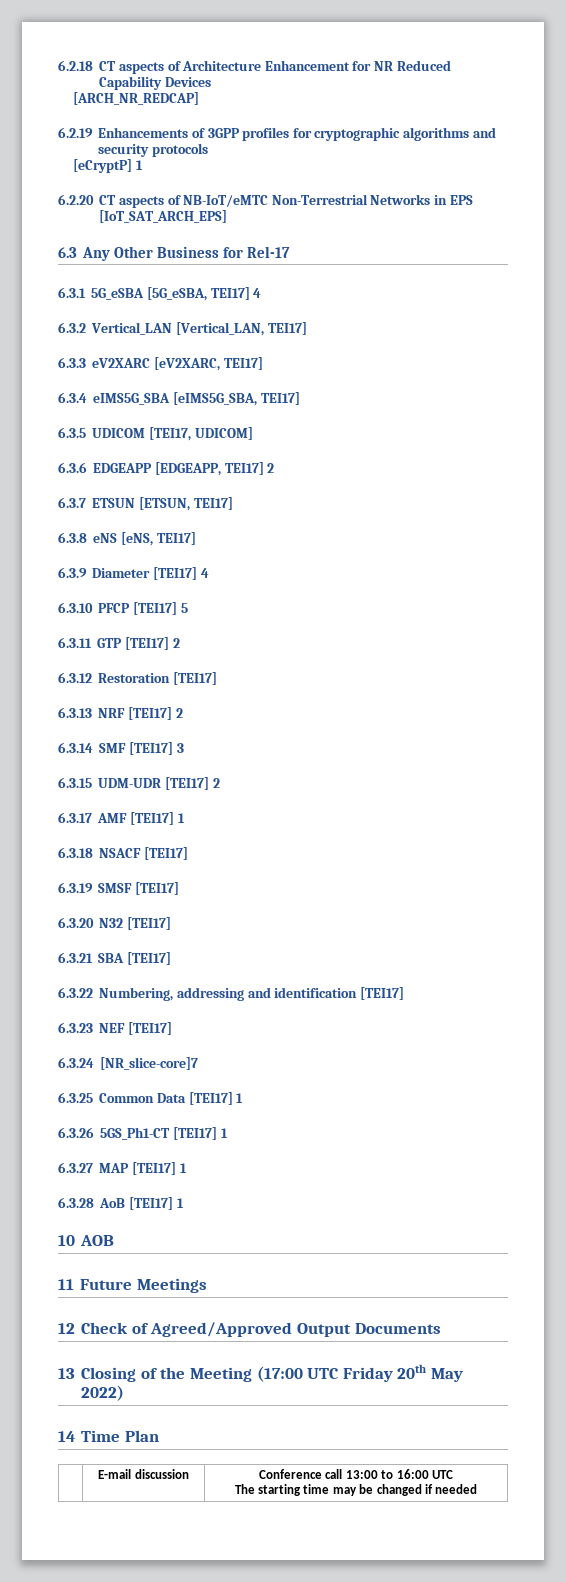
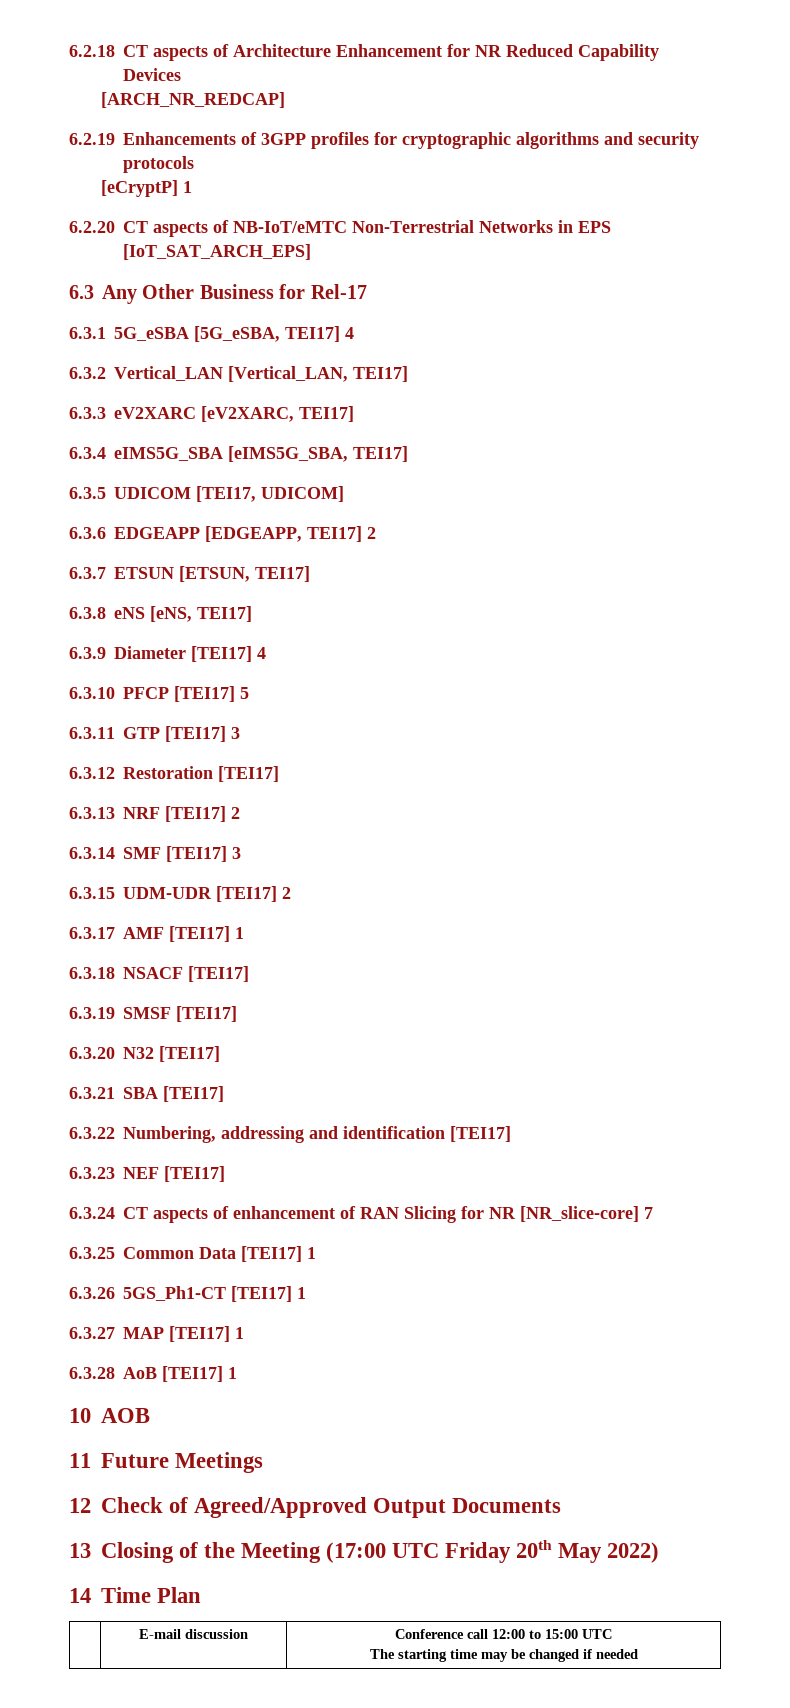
- 6.3.11 GTP [TEI17] 2
+ 6.3.11 GTP [TEI17] 3
- 6.3.24 [NR_slice-core]7
+ 6.3.24 CT aspects of enhancement of RAN Slicing for NR [NR_slice-core] 7
- | E-mail discussion | Conference call 13:00 to 16:00 UTC
+ | E-mail discussion | Conference call 12:00 to 15:00 UTC

